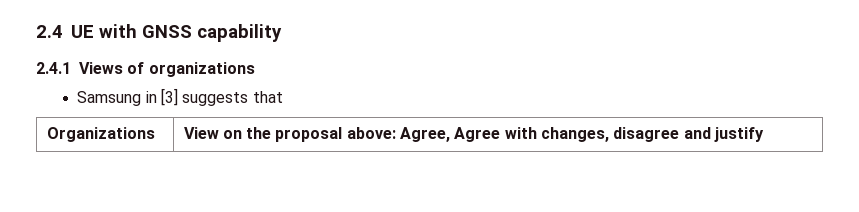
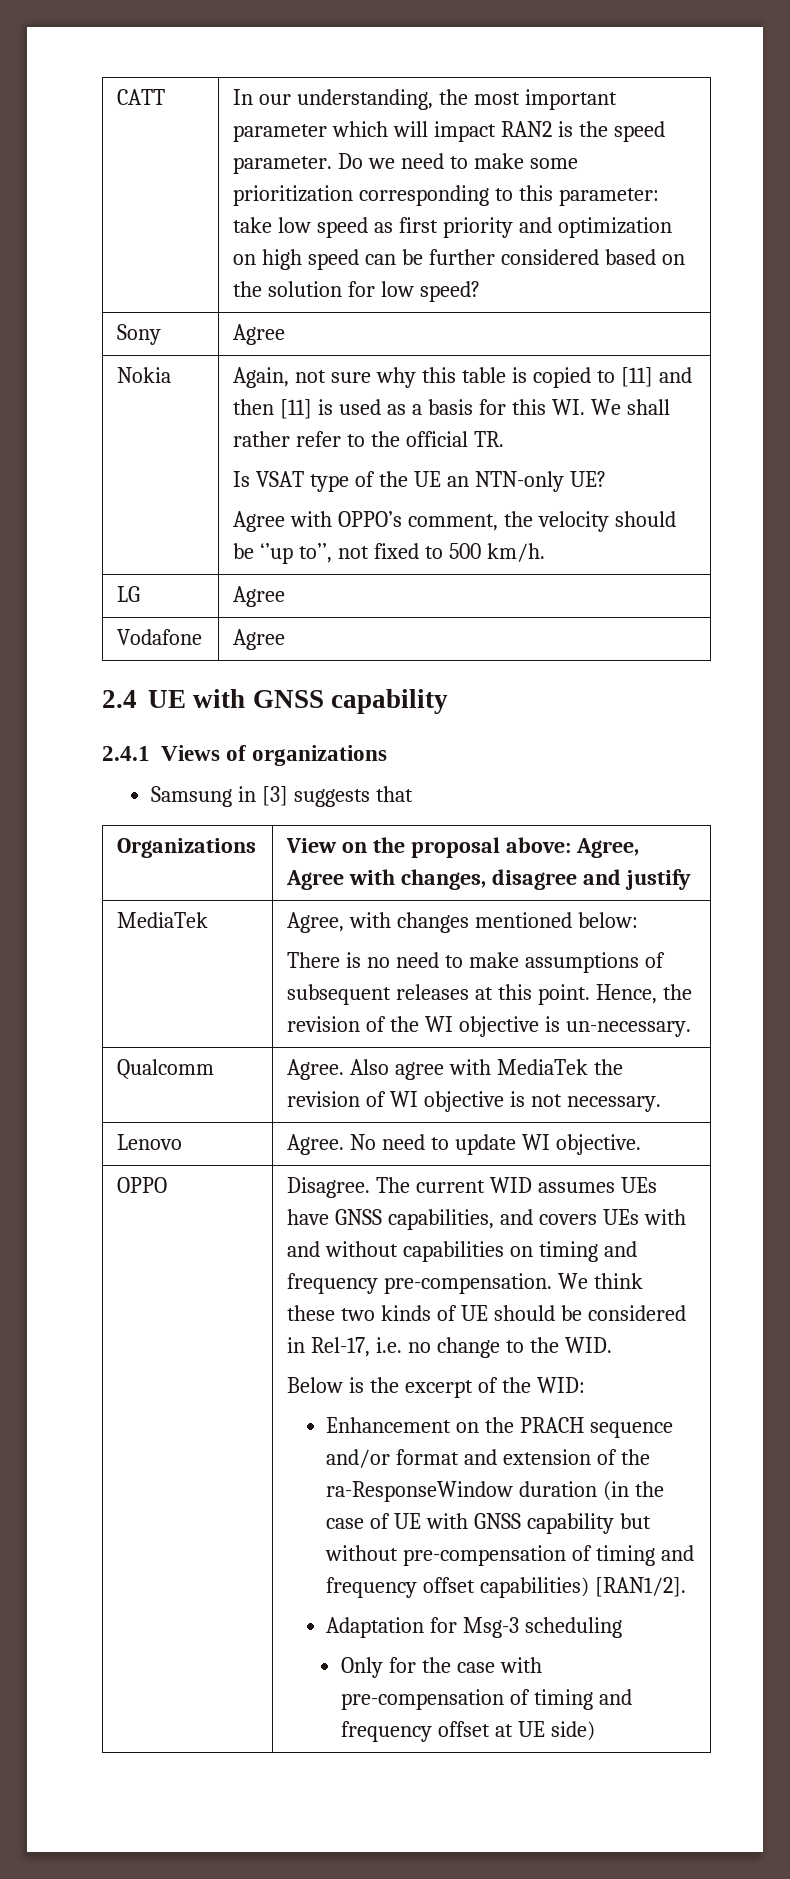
+ CATT | In our understanding, the most important parameter which will impact RAN2 is the speed parameter. Do we need to make some prioritization corresponding to this parameter: take low speed as first priority and optimization on high speed can be further considered based on the solution for low speed?
+ Sony | Agree
+ Nokia | Again, not sure why this table is copied to [11] and then [11] is used as a basis for this WI. We shall rather refer to the official TR.
+ Is VSAT type of the UE an NTN-only UE?
+ Agree with OPPO’s comment, the velocity should be ‘’up to’’, not fixed to 500 km/h.
+ LG | Agree
+ Vodafone | Agree
+ MediaTek | Agree, with changes mentioned below:
+ There is no need to make assumptions of subsequent releases at this point. Hence, the revision of the WI objective is un-necessary.
+ Qualcomm | Agree. Also agree with MediaTek the revision of WI objective is not necessary.
+ Lenovo | Agree. No need to update WI objective.
+ OPPO | Disagree. The current WID assumes UEs have GNSS capabilities, and covers UEs with and without capabilities on timing and frequency pre-compensation. We think these two kinds of UE should be considered in Rel-17, i.e. no change to the WID.
+ Below is the excerpt of the WID:
+ Enhancement on the PRACH sequence and/or format and extension of the ra-ResponseWindow duration (in the case of UE with GNSS capability but without pre-compensation of timing and frequency offset capabilities) [RAN1/2].
+ Adaptation for Msg-3 scheduling
+ Only for the case with pre-compensation of timing and frequency offset at UE side)

